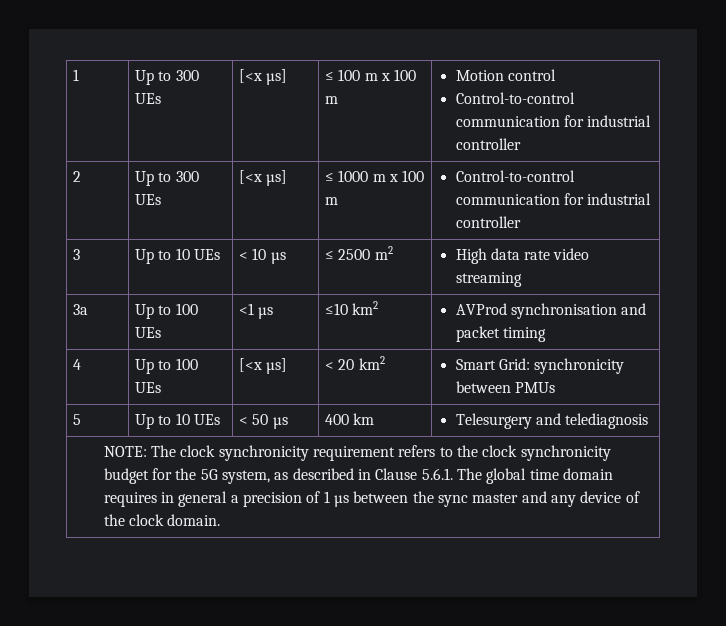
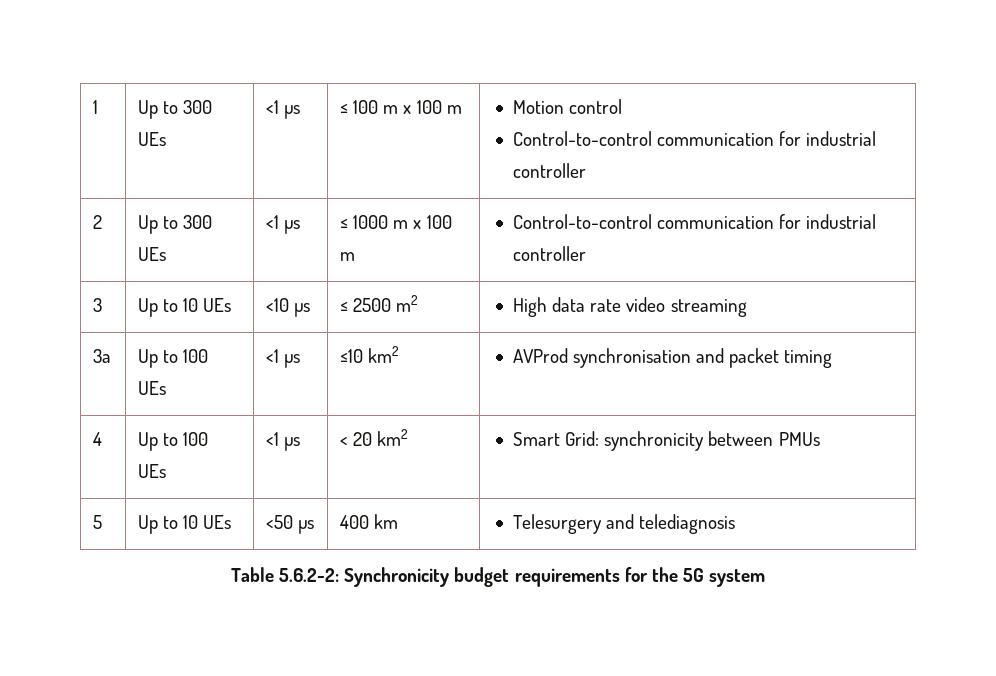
- 1 | Up to 300 UEs | [<x µs] | ≤ 100 m x 100 m | Motion control
+ 1 | Up to 300 UEs | <1 µs | ≤ 100 m x 100 m | Motion control
- 2 | Up to 300 UEs | [<x µs] | ≤ 1000 m x 100 m | Control-to-control communication for industrial controller
+ 2 | Up to 300 UEs | <1 µs | ≤ 1000 m x 100 m | Control-to-control communication for industrial controller
- 3 | Up to 10 UEs | < 10 µs | ≤ 2500 m2 | High data rate video streaming
+ 3 | Up to 10 UEs | <10 µs | ≤ 2500 m2 | High data rate video streaming
- 4 | Up to 100 UEs | [<x µs] | < 20 km2 | Smart Grid: synchronicity between PMUs
+ 4 | Up to 100 UEs | <1 µs | < 20 km2 | Smart Grid: synchronicity between PMUs
- 5 | Up to 10 UEs | < 50 µs | 400 km | Telesurgery and telediagnosis
+ 5 | Up to 10 UEs | <50 µs | 400 km | Telesurgery and telediagnosis
- NOTE: The clock synchronicity requirement refers to the clock synchronicity budget for the 5G system, as described in Clause 5.6.1. The global time domain requires in general a precision of 1 µs between the sync master and any device of the clock domain.
+ Table 5.6.2-2: Synchronicity budget requirements for the 5G system

